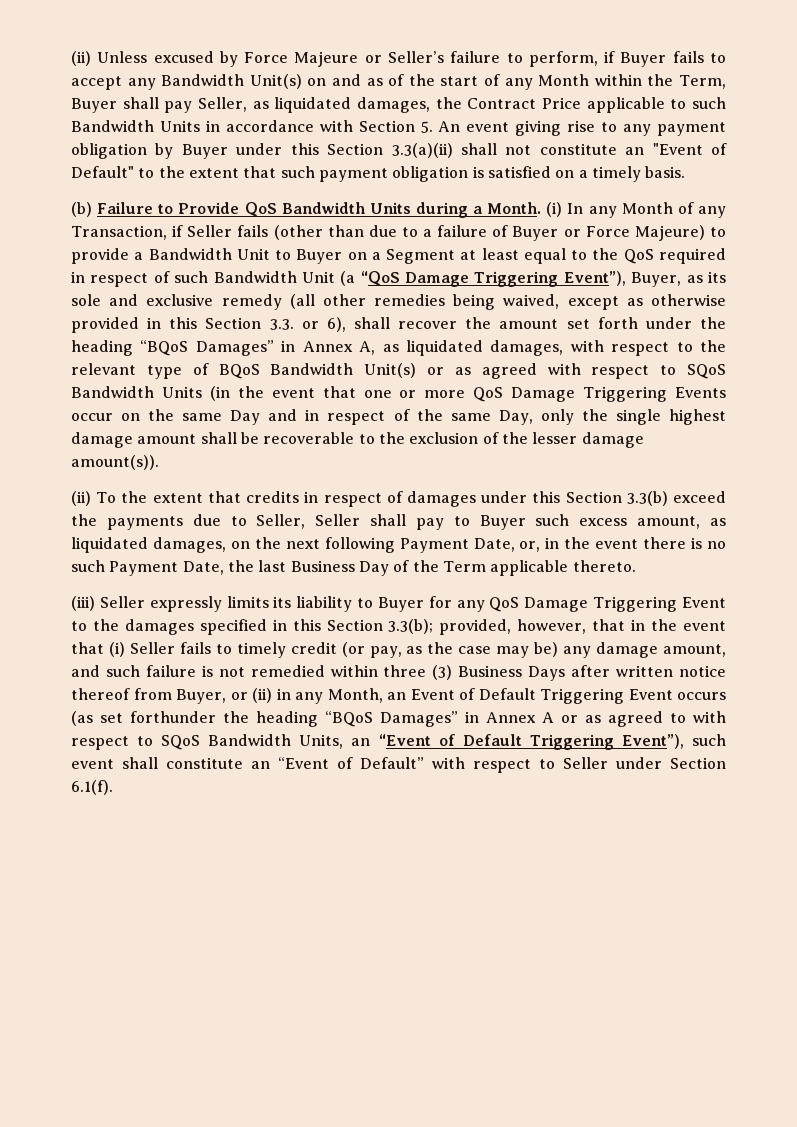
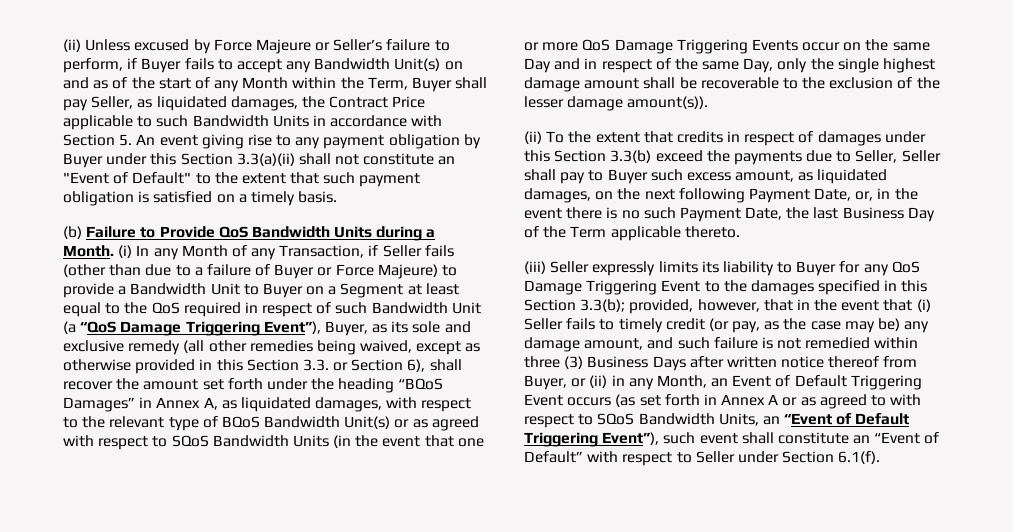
- (i) In any Month of any Transaction, if Seller fails (other than due to a failure of Buyer or Force Majeure) to provide a Bandwidth Unit to Buyer on a Segment at least equal to the QoS required in respect of such Bandwidth Unit (a “QoS Damage Triggering Event”), Buyer, as its sole and exclusive remedy (all other remedies being waived, except as otherwise provided in this Section 3.3. or 6), shall recover the amount set forth under the heading “BQoS Damages” in Annex A, as liquidated damages, with respect to the relevant type of BQoS Bandwidth Unit(s) or as agreed with respect to SQoS Bandwidth Units (in the event that one or more QoS Damage Triggering Events occur on the same Day and in respect of the same Day, only the single highest damage amount shall be recoverable to the exclusion of the lesser damage amount(s)).
+ (i) In any Month of any Transaction, if Seller fails (other than due to a failure of Buyer or Force Majeure) to provide a Bandwidth Unit to Buyer on a Segment at least equal to the QoS required in respect of such Bandwidth Unit (a “QoS Damage Triggering Event”), Buyer, as its sole and exclusive remedy (all other remedies being waived, except as otherwise provided in this Section 3.3. or Section 6), shall recover the amount set forth under the heading “BQoS Damages” in Annex A, as liquidated damages, with respect to the relevant type of BQoS Bandwidth Unit(s) or as agreed with respect to SQoS Bandwidth Units (in the event that one or more QoS Damage Triggering Events occur on the same Day and in respect of the same Day, only the single highest damage amount shall be recoverable to the exclusion of the lesser damage amount(s)).
- provided, however, that in the event that (i) Seller fails to timely credit (or pay, as the case may be) any damage amount, and such failure is not remedied within three (3) Business Days after written notice thereof from Buyer, or (ii) in any Month, an Event of Default Triggering Event occurs (as set forthunder the heading “BQoS Damages” in Annex A or as agreed to with respect to SQoS Bandwidth Units, an “Event of Default Triggering Event”), such event shall constitute an “Event of Default” with respect to Seller under Section 6.1(f).
+ provided, however, that in the event that (i) Seller fails to timely credit (or pay, as the case may be) any damage amount, and such failure is not remedied within three (3) Business Days after written notice thereof from Buyer, or (ii) in any Month, an Event of Default Triggering Event occurs (as set forth in Annex A or as agreed to with respect to SQoS Bandwidth Units, an “Event of Default Triggering Event”), such event shall constitute an “Event of Default” with respect to Seller under Section 6.1(f).

